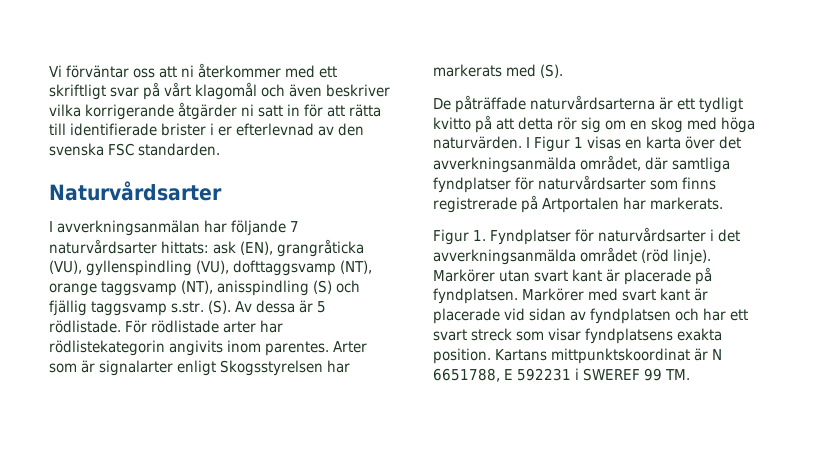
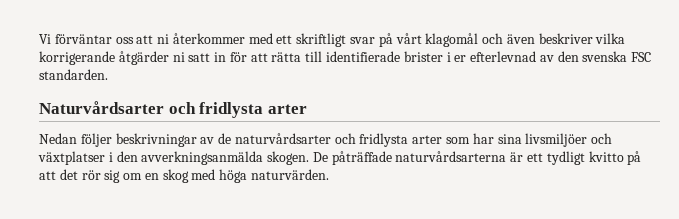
- Naturvårdsarter
- I avverkningsanmälan har följande 7 naturvårdsarter hittats: ask (EN), grangråticka (VU), gyllenspindling (VU), dofttaggsvamp (NT), orange taggsvamp (NT), anisspindling (S) och fjällig taggsvamp s.str. (S). Av dessa är 5 rödlistade. För rödlistade arter har rödlistekategorin angivits inom parentes. Arter som är signalarter enligt Skogsstyrelsen har markerats med (S).
- De påträffade naturvårdsarterna är ett tydligt kvitto på att detta rör sig om en skog med höga naturvärden. I Figur 1 visas en karta över det avverkningsanmälda området, där samtliga fyndplatser för naturvårdsarter som finns registrerade på Artportalen har markerats.
- Figur 1. Fyndplatser för naturvårdsarter i det avverkningsanmälda området (röd linje). Markörer utan svart kant är placerade på fyndplatsen. Markörer med svart kant är placerade vid sidan av fyndplatsen och har ett svart streck som visar fyndplatsens exakta position. Kartans mittpunktskoordinat är N 6651788, E 592231 i SWEREF 99 TM.
+ Naturvårdsarter och fridlysta arter
+ Nedan följer beskrivningar av de naturvårdsarter och fridlysta arter som har sina livsmiljöer och växtplatser i den avverkningsanmälda skogen. De påträffade naturvårdsarterna är ett tydligt kvitto på att det rör sig om en skog med höga naturvärden.

